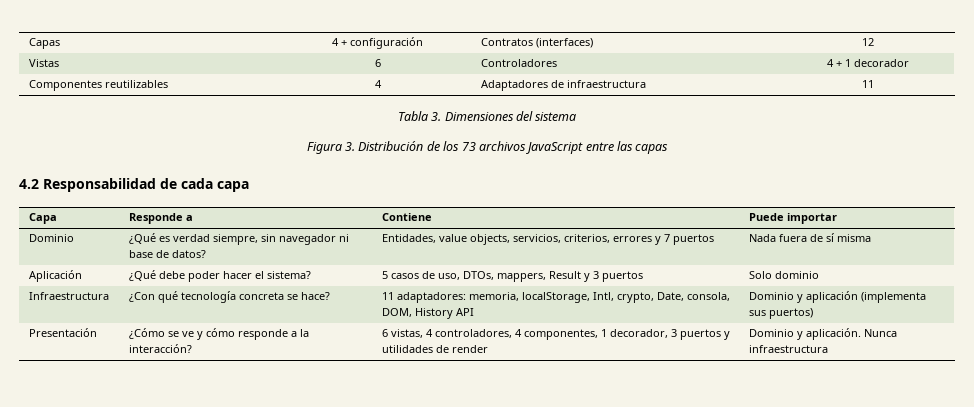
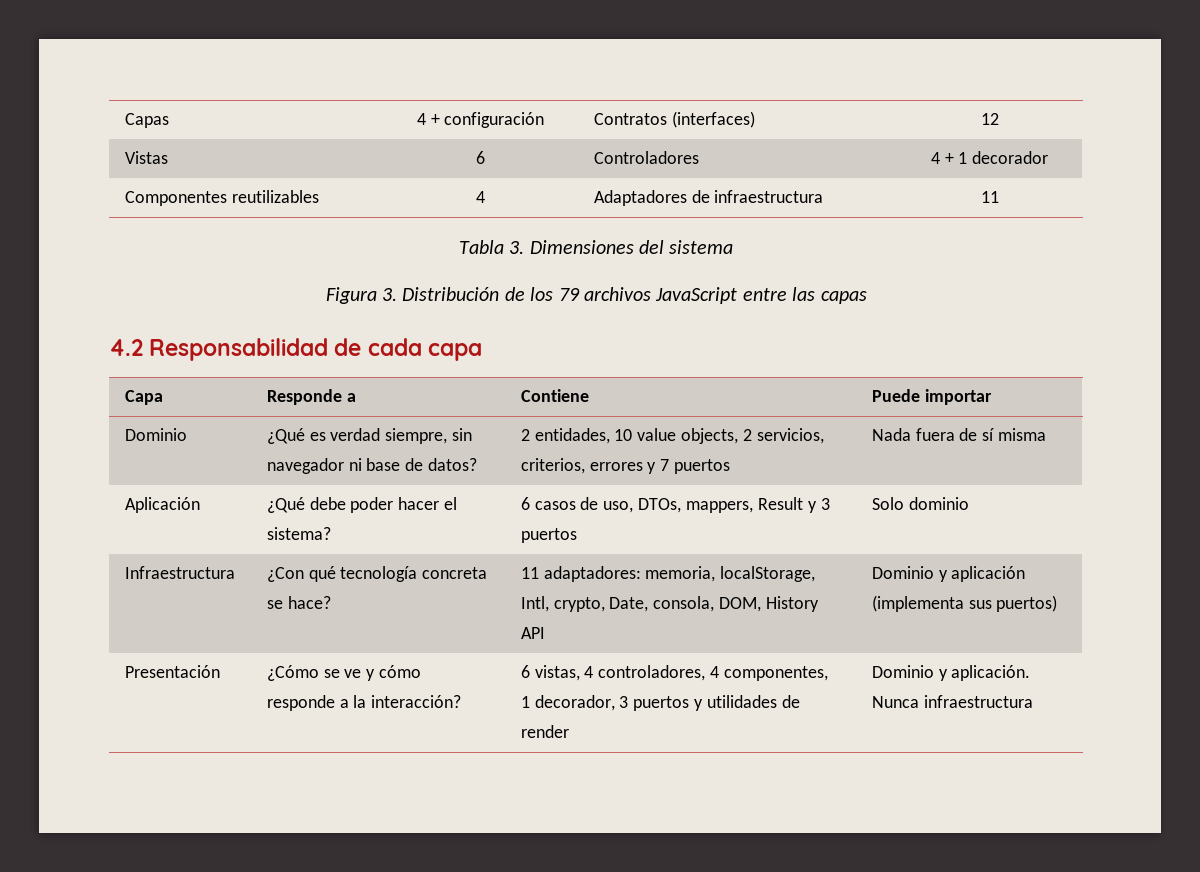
- Figura 3. Distribución de los 73 archivos JavaScript entre las capas
+ Figura 3. Distribución de los 79 archivos JavaScript entre las capas
- Dominio | ¿Qué es verdad siempre, sin navegador ni base de datos? | Entidades, value objects, servicios, criterios, errores y 7 puertos | Nada fuera de sí misma
+ Dominio | ¿Qué es verdad siempre, sin navegador ni base de datos? | 2 entidades, 10 value objects, 2 servicios, criterios, errores y 7 puertos | Nada fuera de sí misma
- Aplicación | ¿Qué debe poder hacer el sistema? | 5 casos de uso, DTOs, mappers, Result y 3 puertos | Solo dominio
+ Aplicación | ¿Qué debe poder hacer el sistema? | 6 casos de uso, DTOs, mappers, Result y 3 puertos | Solo dominio

